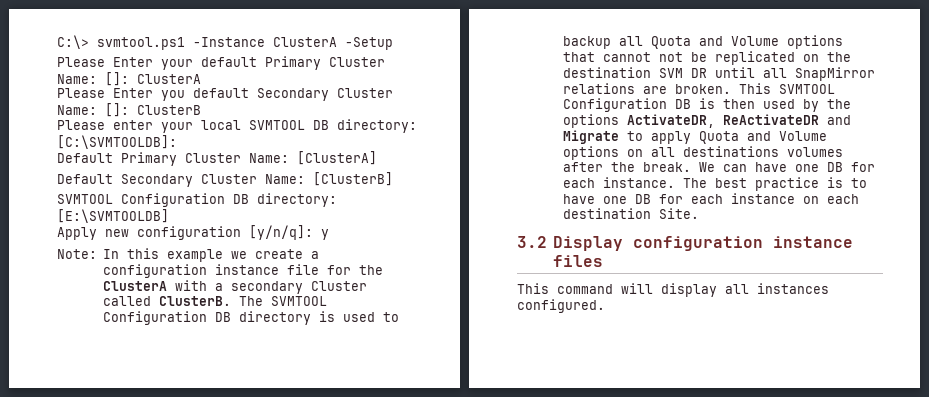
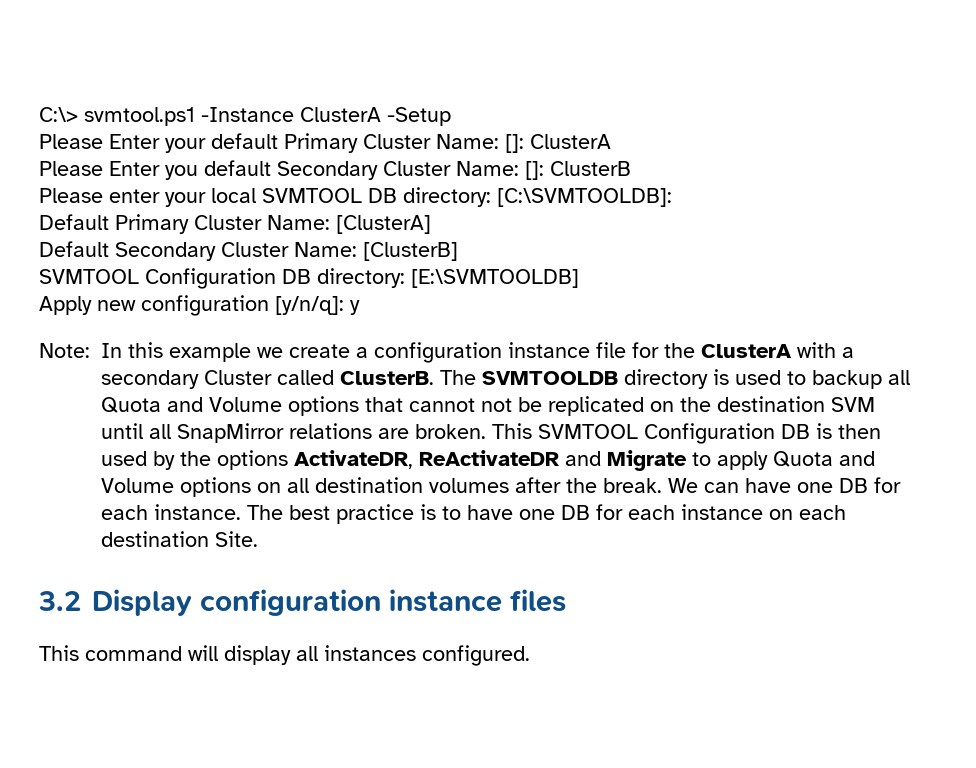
- The SVMTOOL Configuration DB directory is used to backup all Quota and Volume options that cannot not be replicated on the destination SVM DR until all SnapMirror relations are broken.
+ The SVMTOOLDB directory is used to backup all Quota and Volume options that cannot not be replicated on the destination SVM until all SnapMirror relations are broken.
- This SVMTOOL Configuration DB is then used by the options ActivateDR, ReActivateDR and Migrate to apply Quota and Volume options on all destinations volumes after the break.
+ This SVMTOOL Configuration DB is then used by the options ActivateDR, ReActivateDR and Migrate to apply Quota and Volume options on all destination volumes after the break.

